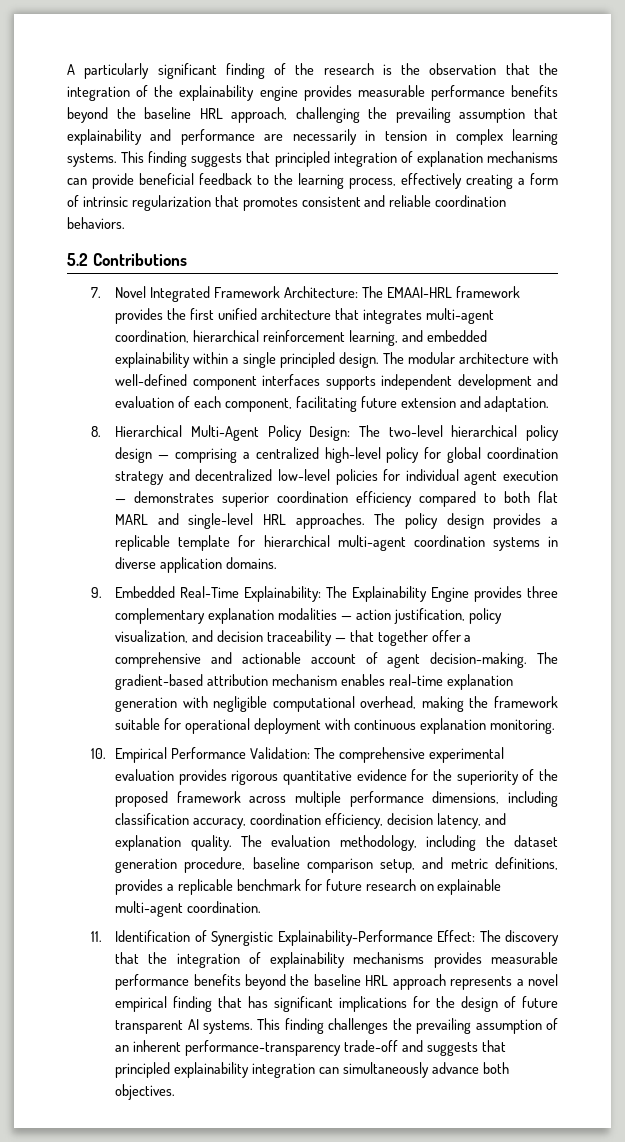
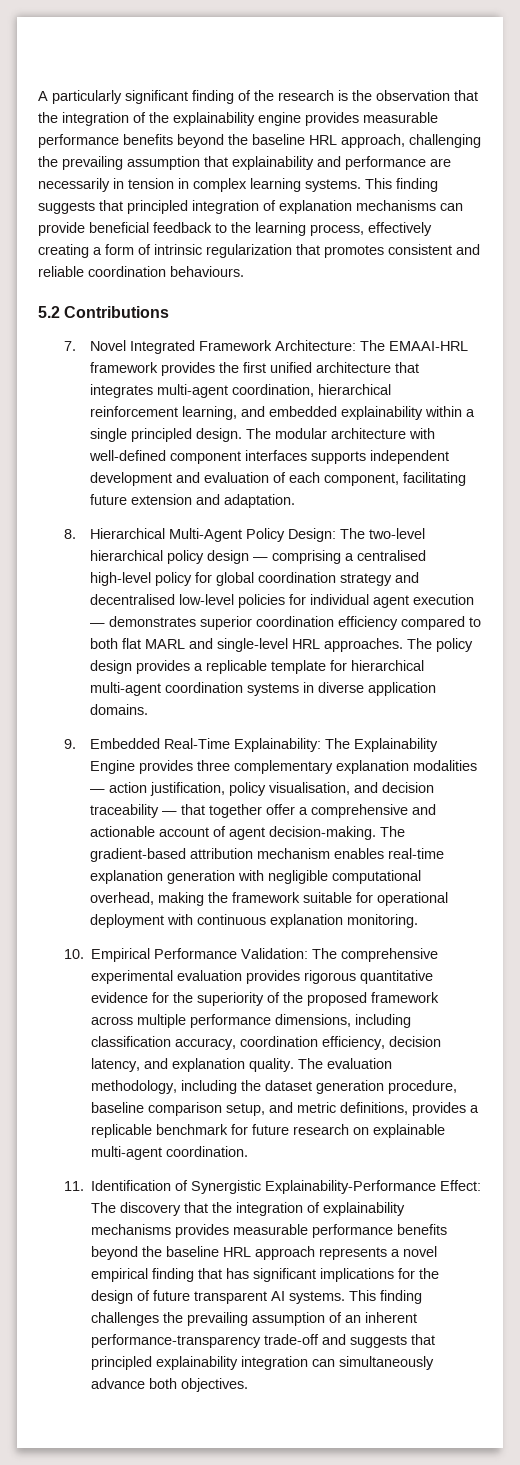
- This finding suggests that principled integration of explanation mechanisms can provide beneficial feedback to the learning process, effectively creating a form of intrinsic regularization that promotes consistent and reliable coordination behaviors.
+ This finding suggests that principled integration of explanation mechanisms can provide beneficial feedback to the learning process, effectively creating a form of intrinsic regularization that promotes consistent and reliable coordination behaviours.
- 8. Hierarchical Multi-Agent Policy Design: The two-level hierarchical policy design — comprising a centralized high-level policy for global coordination strategy and decentralized low-level policies for individual agent execution — demonstrates superior coordination efficiency compared to both flat MARL and single-level HRL approaches.
+ 8. Hierarchical Multi-Agent Policy Design: The two-level hierarchical policy design — comprising a centralised high-level policy for global coordination strategy and decentralised low-level policies for individual agent execution — demonstrates superior coordination efficiency compared to both flat MARL and single-level HRL approaches.
- 9. Embedded Real-Time Explainability: The Explainability Engine provides three complementary explanation modalities — action justification, policy visualization, and decision traceability — that together offer a comprehensive and actionable account of agent decision-making.
+ 9. Embedded Real-Time Explainability: The Explainability Engine provides three complementary explanation modalities — action justification, policy visualisation, and decision traceability — that together offer a comprehensive and actionable account of agent decision-making.

